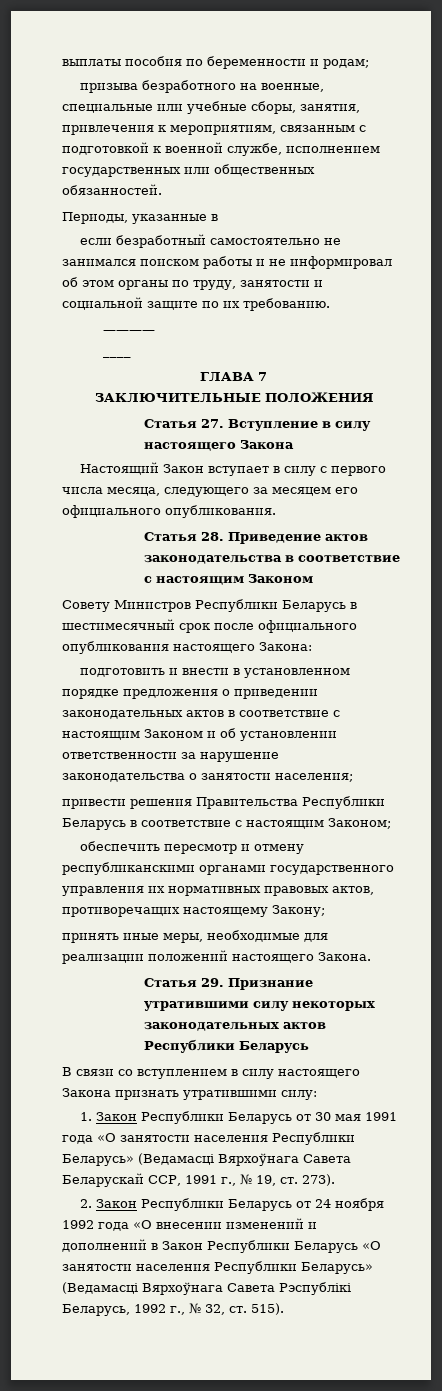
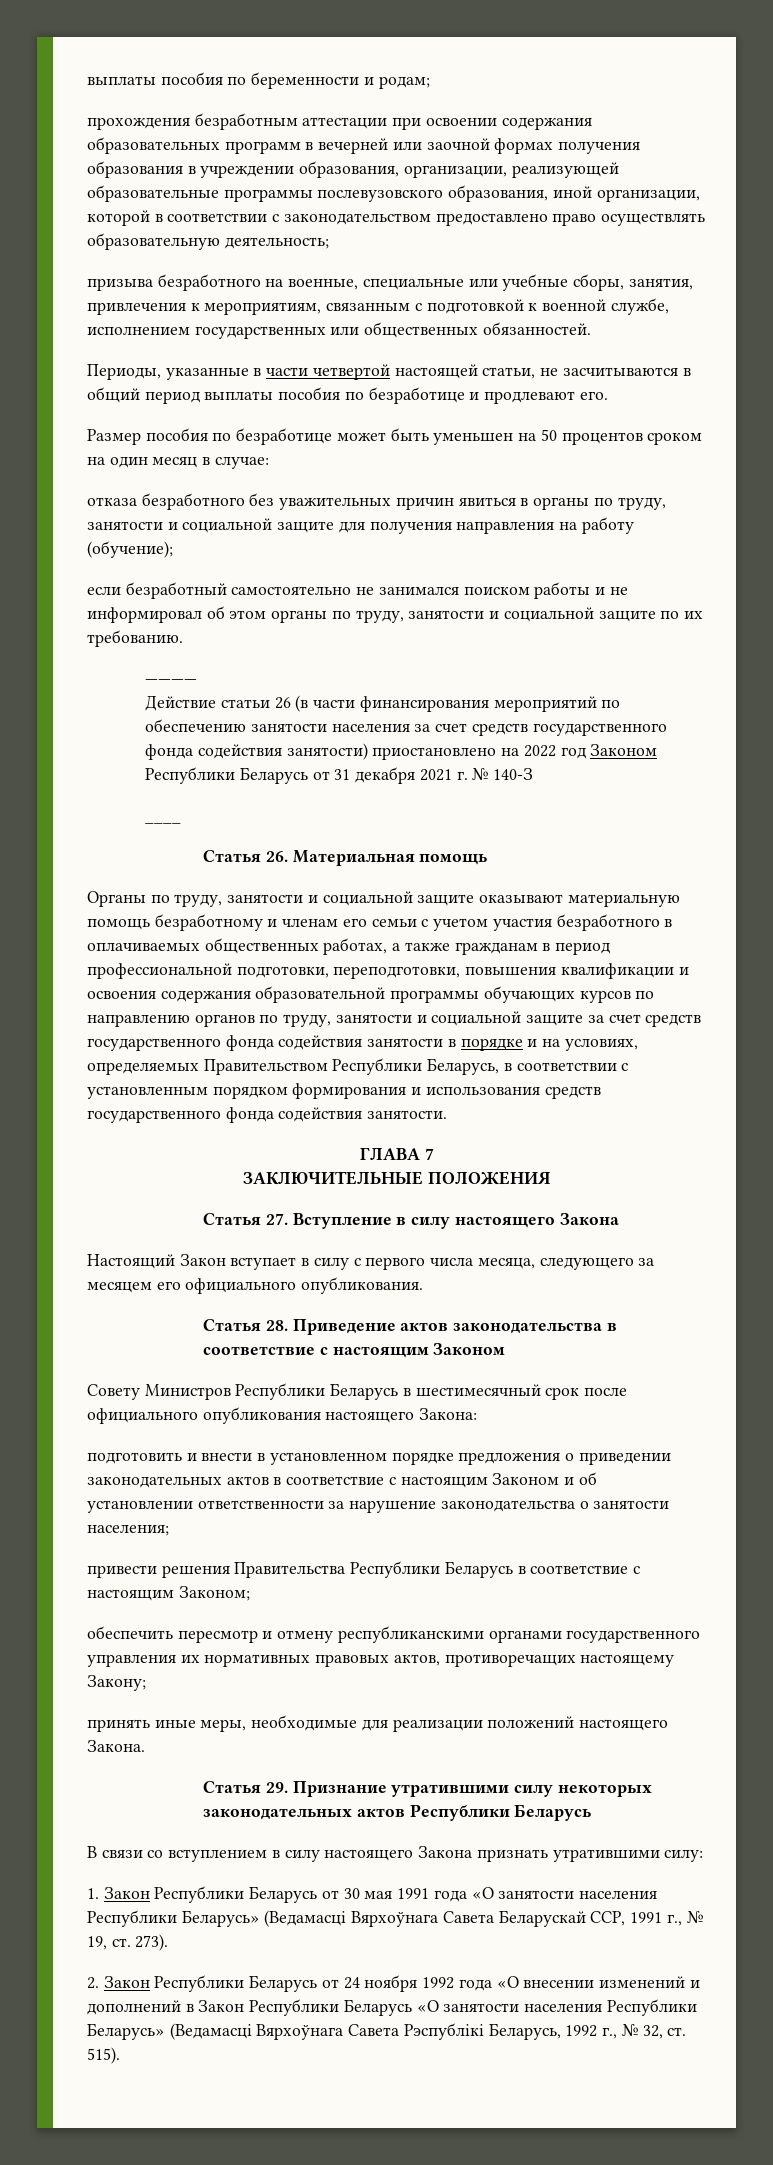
+ прохождения безработным аттестации при освоении содержания образовательных программ в вечерней или заочной формах получения образования в учреждении образования, организации, реализующей образовательные программы послевузовского образования, иной организации, которой в соответствии с законодательством предоставлено право осуществлять образовательную деятельность;
- Периоды, указанные в
+ Периоды, указанные в части четвертой настоящей статьи, не засчитываются в общий период выплаты пособия по безработице и продлевают его.
+ Размер пособия по безработице может быть уменьшен на 50 процентов сроком на один месяц в случае:
+ отказа безработного без уважительных причин явиться в органы по труду, занятости и социальной защите для получения направления на работу (обучение);
+ Действие статьи 26 (в части финансирования мероприятий по обеспечению занятости населения за счет средств государственного фонда содействия занятости) приостановлено на 2022 год Законом Республики Беларусь от 31 декабря 2021 г. № 140-З
  ____
+ Статья 26. Материальная помощь
+ Органы по труду, занятости и социальной защите оказывают материальную помощь безработному и членам его семьи с учетом участия безработного в оплачиваемых общественных работах, а также гражданам в период профессиональной подготовки, переподготовки, повышения квалификации и освоения содержания образовательной программы обучающих курсов по направлению органов по труду, занятости и социальной защите за счет средств государственного фонда содействия занятости в порядке и на условиях, определяемых Правительством Республики Беларусь, в соответствии с установленным порядком формирования и использования средств государственного фонда содействия занятости.

